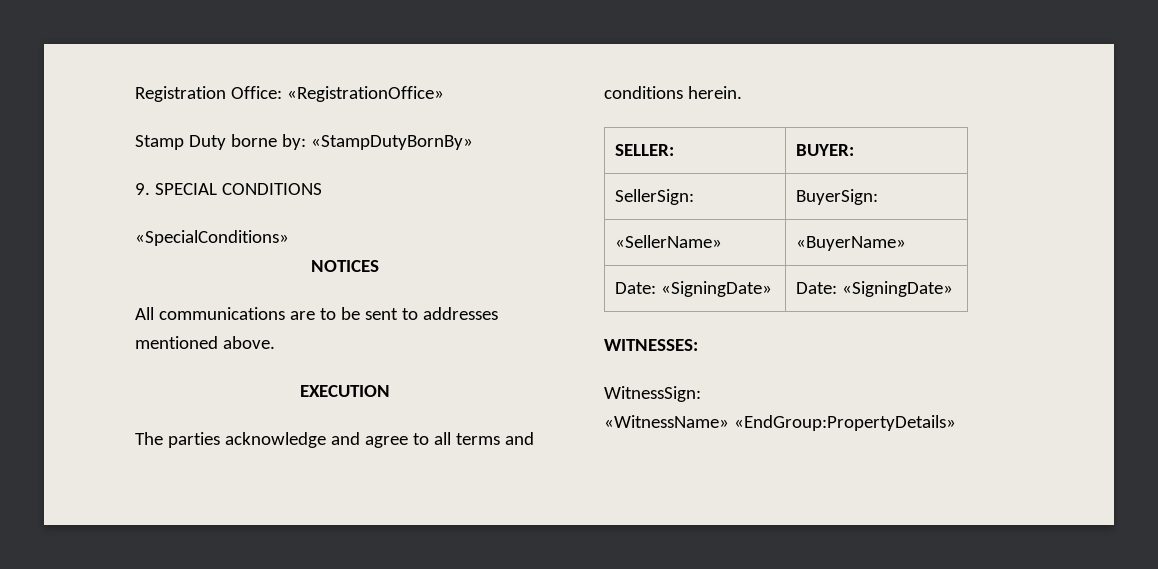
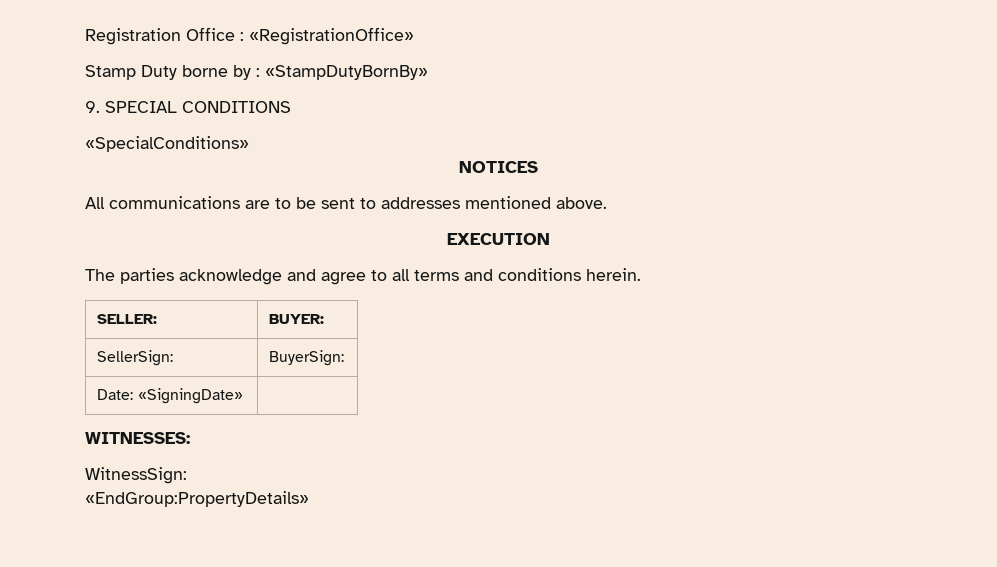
- Registration Office: «RegistrationOffice»
+ Registration Office : «RegistrationOffice»
- Stamp Duty borne by: «StampDutyBornBy»
+ Stamp Duty borne by : «StampDutyBornBy»
- «SellerName» | «BuyerName»
- Date: «SigningDate» | Date: «SigningDate»
+ Date: «SigningDate» |
- «WitnessName» «EndGroup:PropertyDetails»
+ «EndGroup:PropertyDetails»

